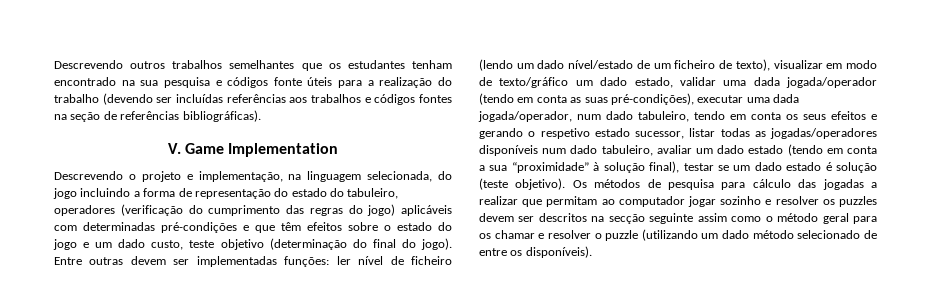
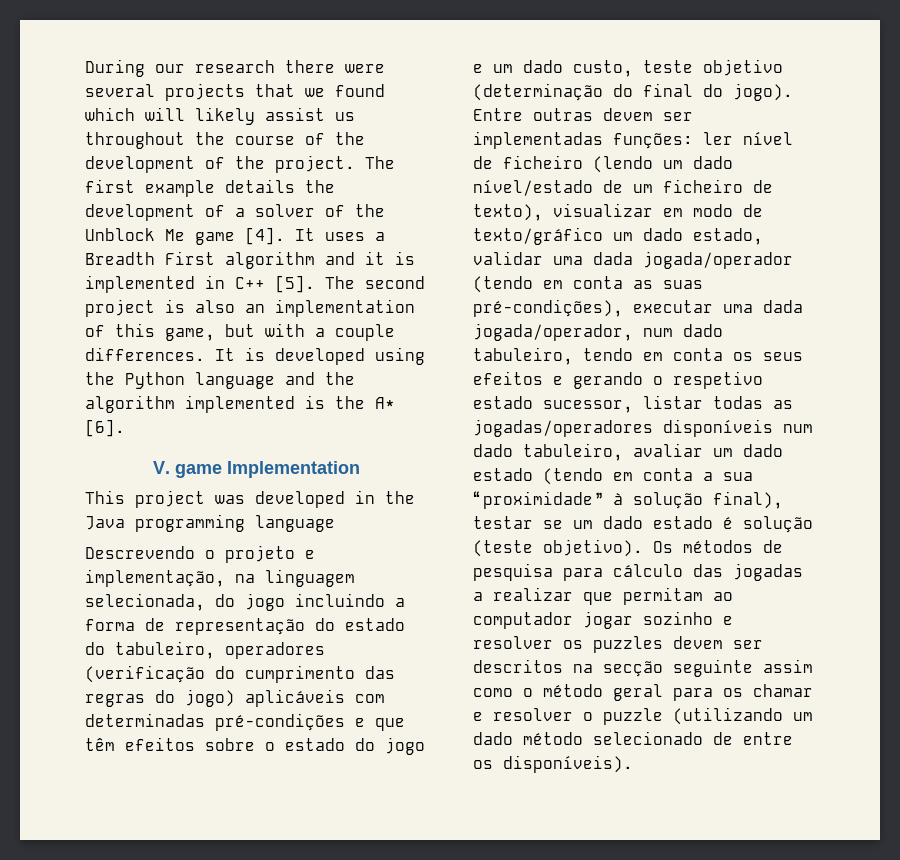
- Descrevendo outros trabalhos semelhantes que os estudantes tenham encontrado na sua pesquisa e códigos fonte úteis para a realização do trabalho (devendo ser incluídas referências aos trabalhos e códigos fontes na seção de referências bibliográficas).
+ During our research there were several projects that we found which will likely assist us throughout the course of the development of the project. The first example details the development of a solver of the Unblock Me game [4]. It uses a Breadth First algorithm and it is implemented in C++ [5]. The second project is also an implementation of this game, but with a couple differences. It is developed using the Python language and the algorithm implemented is the A* [6].
- V. Game Implementation
+ V. game Implementation
+ This project was developed in the Java programming language

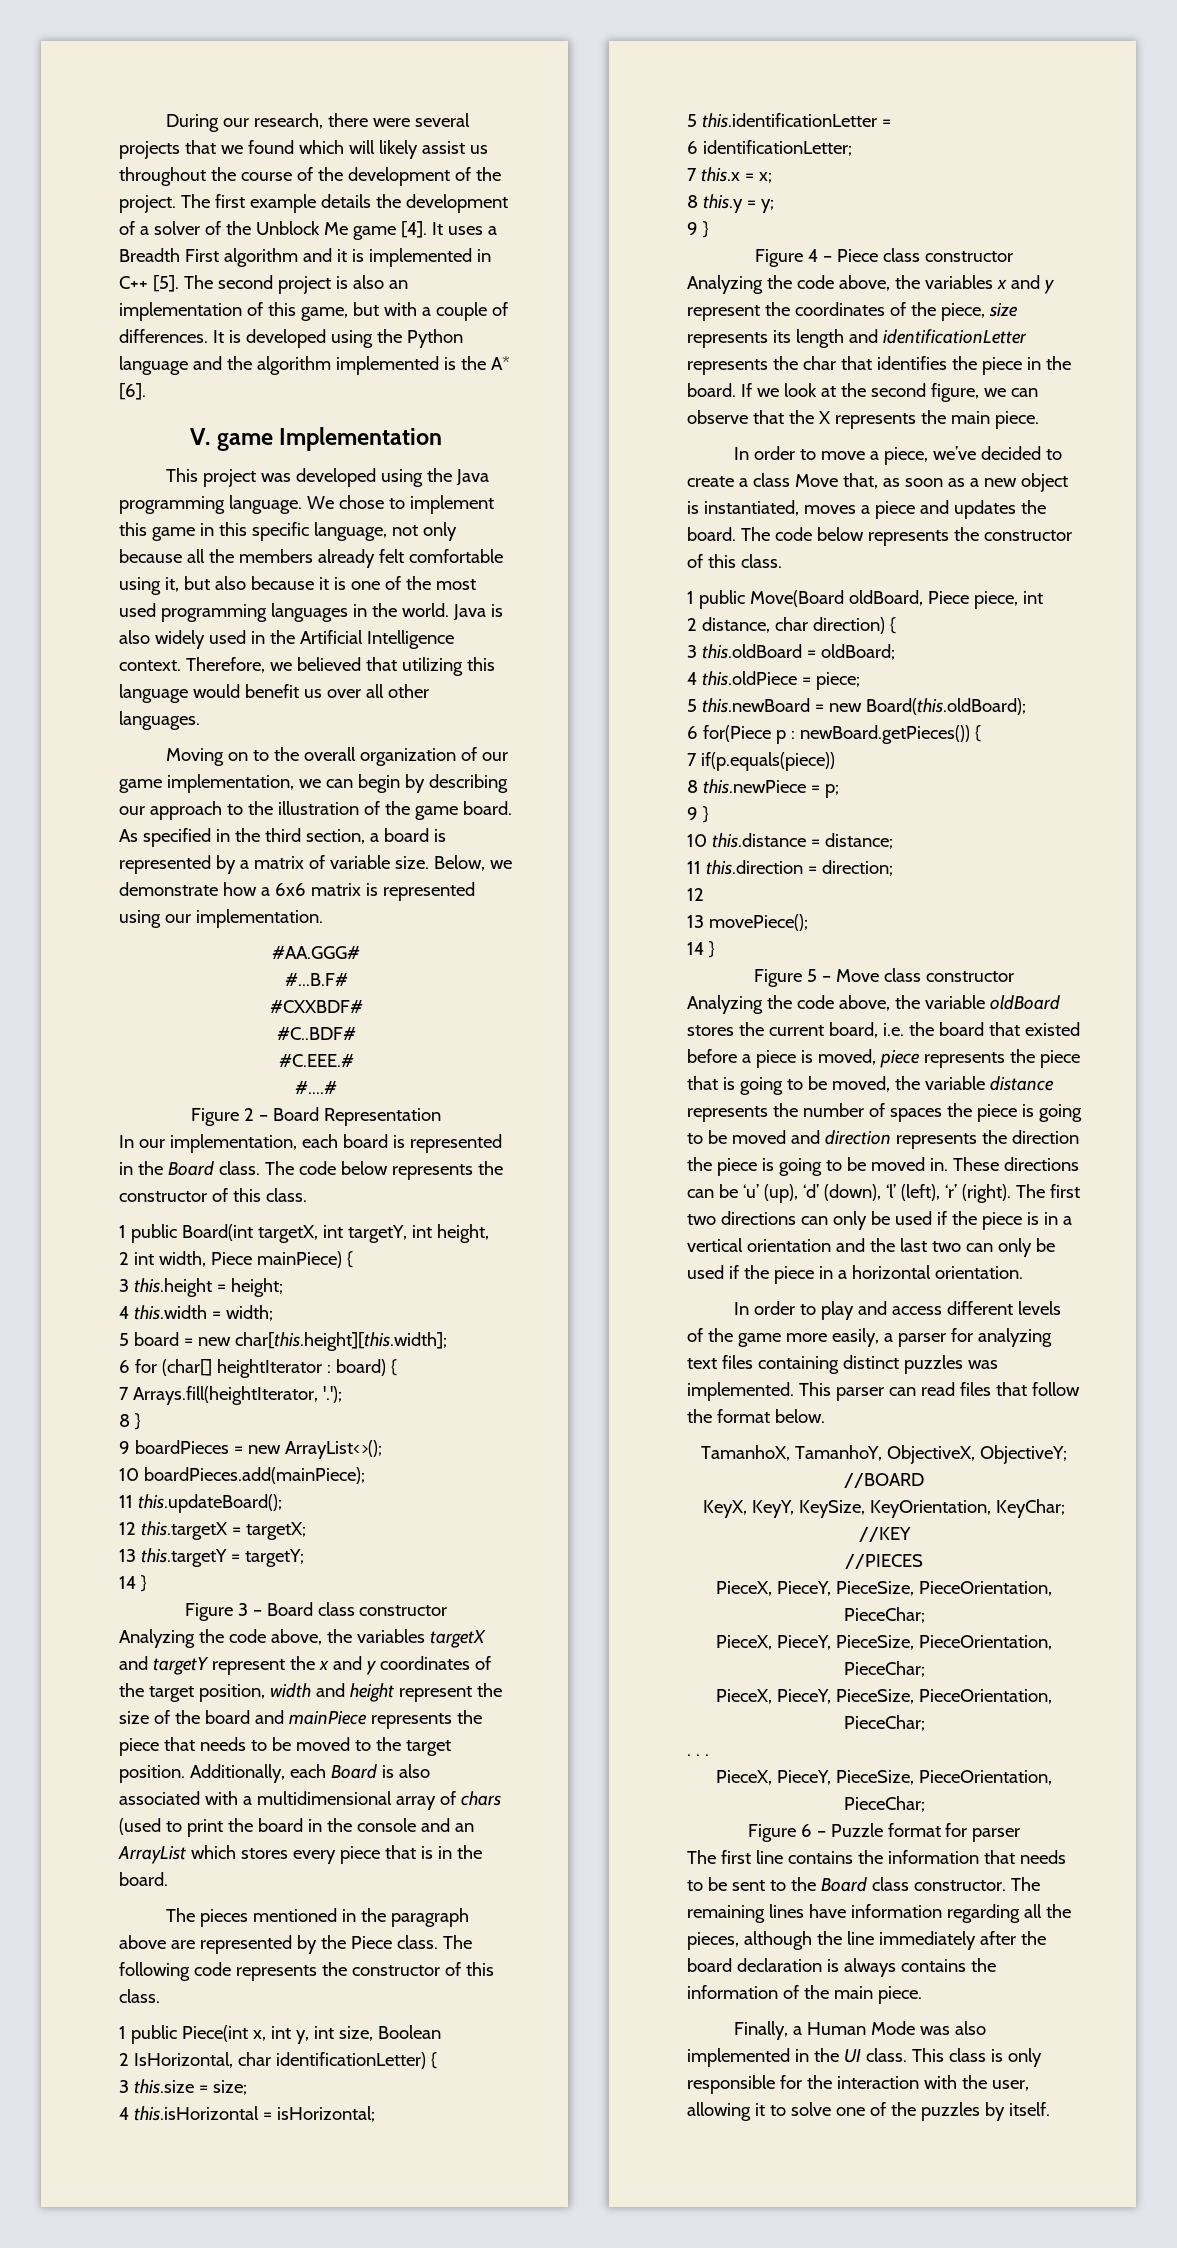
- During our research there were several projects that we found which will likely assist us throughout the course of the development of the project.
+ During our research, there were several projects that we found which will likely assist us throughout the course of the development of the project.
- The second project is also an implementation of this game, but with a couple differences.
+ The second project is also an implementation of this game, but with a couple of differences.
- This project was developed in the Java programming language
- Descrevendo o projeto e implementação, na linguagem selecionada, do jogo incluindo a forma de representação do estado do tabuleiro, operadores (verificação do cumprimento das regras do jogo) aplicáveis com determinadas pré-condições e que têm efeitos sobre o estado do jogo e um dado custo, teste objetivo (determinação do final do jogo). Entre outras devem ser implementadas funções: ler nível de ficheiro (lendo um dado nível/estado de um ficheiro de texto), visualizar em modo de texto/gráfico um dado estado, validar uma dada jogada/operador (tendo em conta as suas pré-condições), executar uma dada jogada/operador, num dado tabuleiro, tendo em conta os seus efeitos e gerando o respetivo estado sucessor, listar todas as jogadas/operadores disponíveis num dado tabuleiro, avaliar um dado estado (tendo em conta a sua “proximidade” à solução final), testar se um dado estado é solução (teste objetivo). Os métodos de pesquisa para cálculo das jogadas a realizar que permitam ao computador jogar sozinho e resolver os puzzles devem ser descritos na secção seguinte assim como o método geral para os chamar e resolver o puzzle (utilizando um dado método selecionado de entre os disponíveis).
+ This project was developed using the Java programming language. We chose to implement this game in this specific language, not only because all the members already felt comfortable using it, but also because it is one of the most used programming languages in the world. Java is also widely used in the Artificial Intelligence context. Therefore, we believed that utilizing this language would benefit us over all other languages.
+ Moving on to the overall organization of our game implementation, we can begin by describing our approach to the illustration of the game board. As specified in the third section, a board is represented by a matrix of variable size. Below, we demonstrate how a 6x6 matrix is represented using our implementation.
+ #AA.GGG#
+ #...B.F#
+ #CXXBDF#
+ #C..BDF#
+ #C.EEE.#
+ #....#
+ Figure 2 – Board Representation
+ In our implementation, each board is represented in the Board class. The code below represents the constructor of this class.
+ 1 public Board(int targetX, int targetY, int height,
+ 2 int width, Piece mainPiece) {
+ 3 this.height = height;
+ 4 this.width = width;
+ 5 board = new char[this.height][this.width];
+ 6 for (char[] heightIterator : board) {
+ 7 Arrays.fill(heightIterator, '.');
+ 8 }
+ 9 boardPieces = new ArrayList<>();
+ 10 boardPieces.add(mainPiece);
+ 11 this.updateBoard();
+ 12 this.targetX = targetX;
+ 13 this.targetY = targetY;
+ 14 }
+ Figure 3 – Board class constructor
+ Analyzing the code above, the variables targetX and targetY represent the x and y coordinates of the target position, width and height represent the size of the board and mainPiece represents the piece that needs to be moved to the target position. Additionally, each Board is also associated with a multidimensional array of chars (used to print the board in the console and an ArrayList which stores every piece that is in the board.
+ The pieces mentioned in the paragraph above are represented by the Piece class. The following code represents the constructor of this class.
+ 1 public Piece(int x, int y, int size, Boolean
+ 2 IsHorizontal, char identificationLetter) {
+ 3 this.size = size;
+ 4 this.isHorizontal = isHorizontal;
+ 5 this.identificationLetter =
+ 6 identificationLetter;
+ 7 this.x = x;
+ 8 this.y = y;
+ 9 }
+ Figure 4 – Piece class constructor
+ Analyzing the code above, the variables x and y represent the coordinates of the piece, size represents its length and identificationLetter represents the char that identifies the piece in the board. If we look at the second figure, we can observe that the X represents the main piece.
+ In order to move a piece, we’ve decided to create a class Move that, as soon as a new object is instantiated, moves a piece and updates the board. The code below represents the constructor of this class.
+ 1 public Move(Board oldBoard, Piece piece, int
+ 2 distance, char direction) {
+ 3 this.oldBoard = oldBoard;
+ 4 this.oldPiece = piece;
+ 5 this.newBoard = new Board(this.oldBoard);
+ 6 for(Piece p : newBoard.getPieces()) {
+ 7 if(p.equals(piece))
+ 8 this.newPiece = p;
+ 9 }
+ 10 this.distance = distance;
+ 11 this.direction = direction;
+ 12
+ 13 movePiece();
+ 14 }
+ Figure 5 – Move class constructor
+ Analyzing the code above, the variable oldBoard stores the current board, i.e. the board that existed before a piece is moved, piece represents the piece that is going to be moved, the variable distance represents the number of spaces the piece is going to be moved and direction represents the direction the piece is going to be moved in. These directions can be ‘u’ (up), ‘d’ (down), ‘l’ (left), ‘r’ (right). The first two directions can only be used if the piece is in a vertical orientation and the last two can only be used if the piece in a horizontal orientation.
+ In order to play and access different levels of the game more easily, a parser for analyzing text files containing distinct puzzles was implemented. This parser can read files that follow the format below.
+ TamanhoX, TamanhoY, ObjectiveX, ObjectiveY; //BOARD
+ KeyX, KeyY, KeySize, KeyOrientation, KeyChar; //KEY
+ //PIECES
+ PieceX, PieceY, PieceSize, PieceOrientation, PieceChar;
+ PieceX, PieceY, PieceSize, PieceOrientation, PieceChar;
+ PieceX, PieceY, PieceSize, PieceOrientation, PieceChar;
+ . . .
+ PieceX, PieceY, PieceSize, PieceOrientation, PieceChar;
+ Figure 6 – Puzzle format for parser
+ The first line contains the information that needs to be sent to the Board class constructor. The remaining lines have information regarding all the pieces, although the line immediately after the board declaration is always contains the information of the main piece.
+ Finally, a Human Mode was also implemented in the UI class. This class is only responsible for the interaction with the user, allowing it to solve one of the puzzles by itself.

